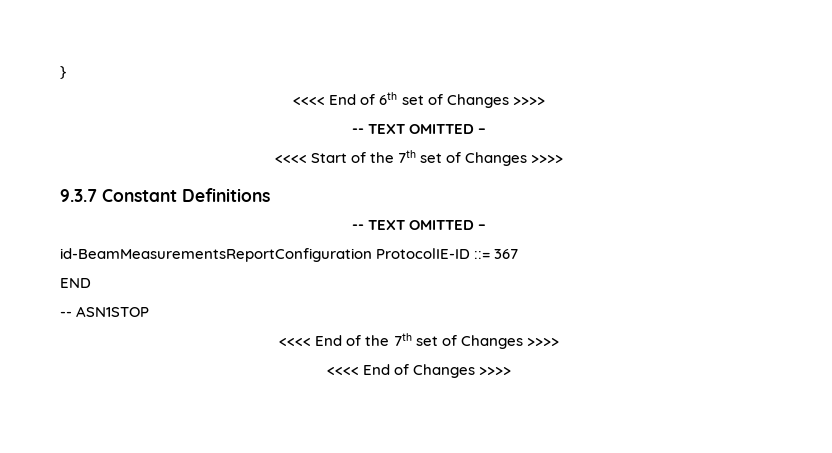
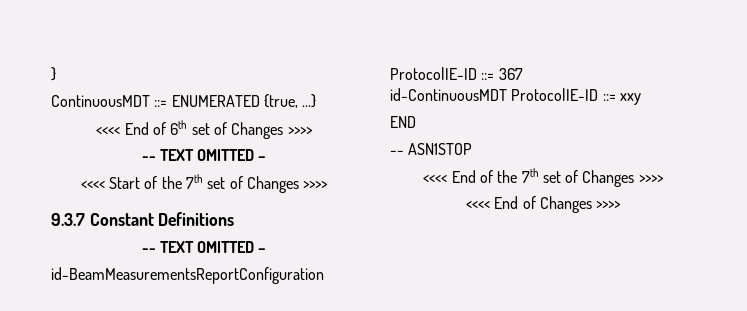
+ ContinuousMDT ::= ENUMERATED {true, ...}
+ id-ContinuousMDT ProtocolIE-ID ::= xxy

